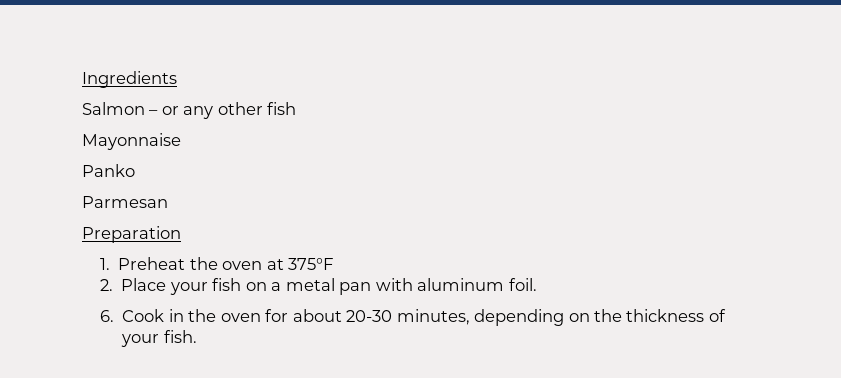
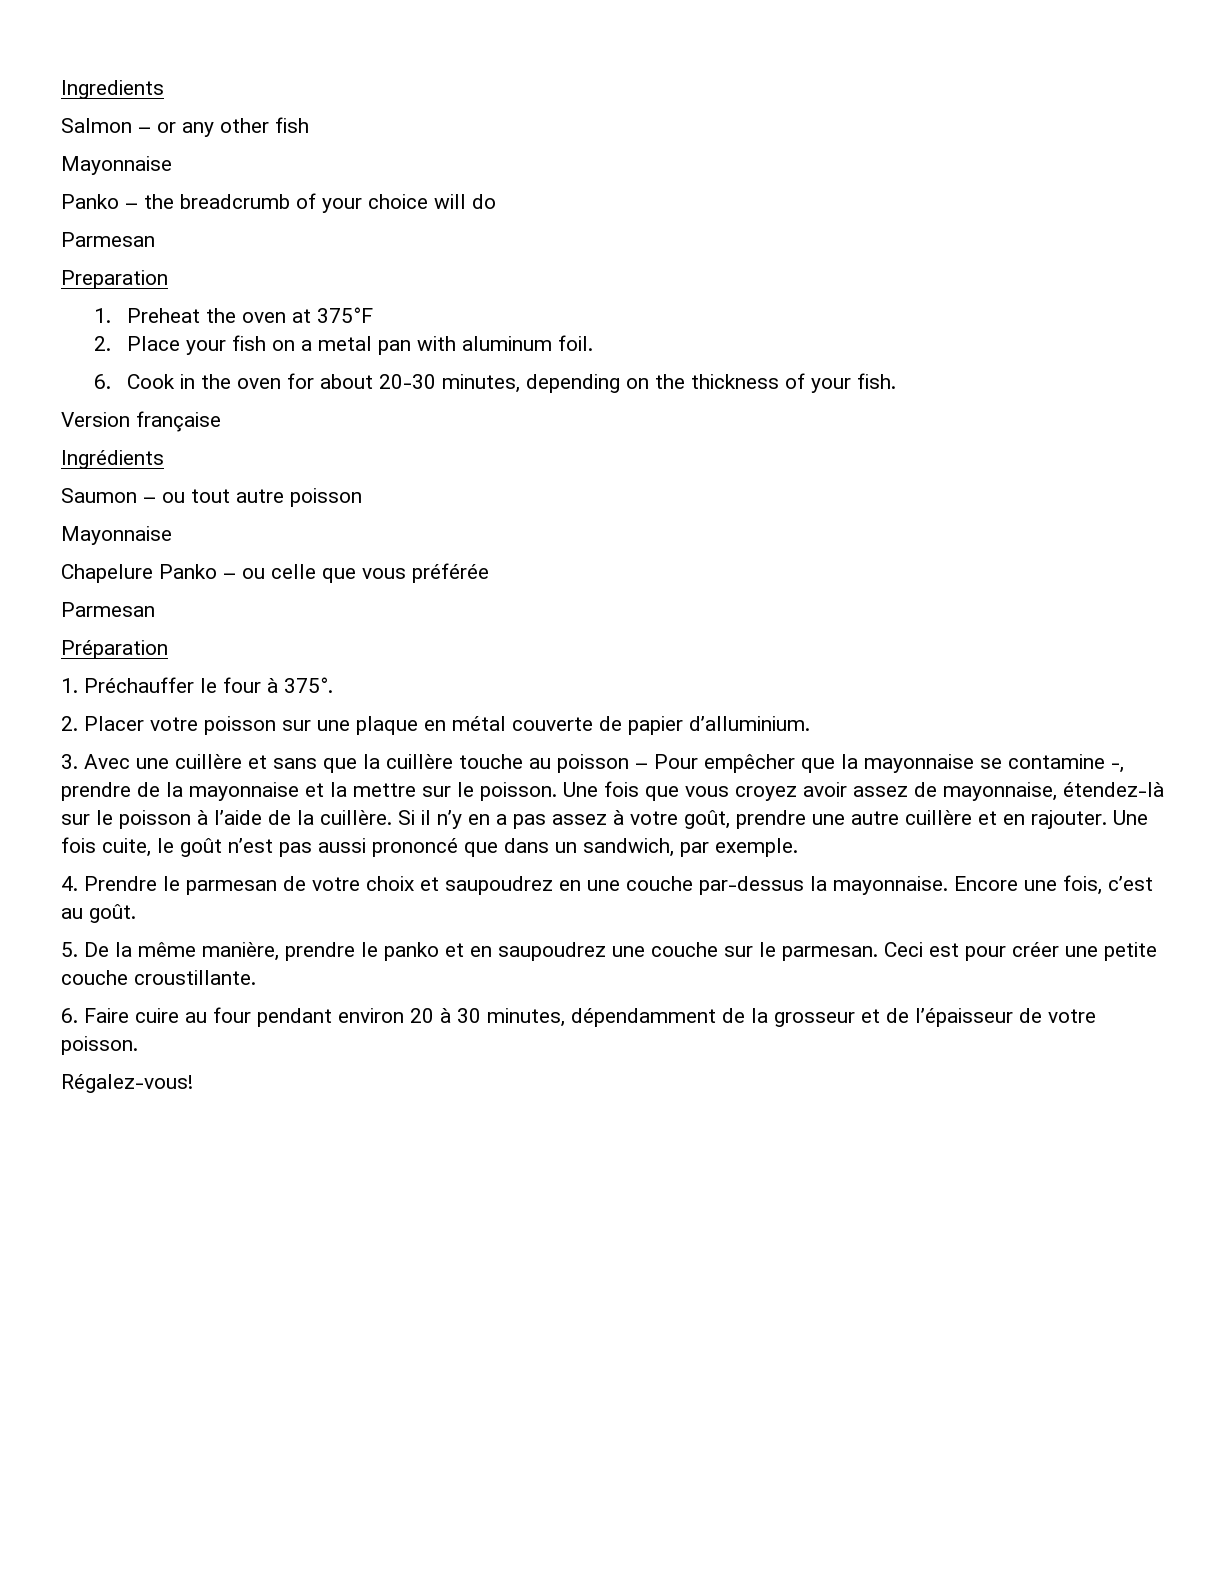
- Panko
+ Panko – the breadcrumb of your choice will do
+ Version française
+ Ingrédients
+ Saumon – ou tout autre poisson
+ Mayonnaise
+ Chapelure Panko – ou celle que vous préférée
+ Parmesan
+ Préparation
+ 1. Préchauffer le four à 375°.
+ 2. Placer votre poisson sur une plaque en métal couverte de papier d’alluminium.
+ 3. Avec une cuillère et sans que la cuillère touche au poisson – Pour empêcher que la mayonnaise se contamine -, prendre de la mayonnaise et la mettre sur le poisson. Une fois que vous croyez avoir assez de mayonnaise, étendez-là sur le poisson à l’aide de la cuillère. Si il n’y en a pas assez à votre goût, prendre une autre cuillère et en rajouter. Une fois cuite, le goût n’est pas aussi prononcé que dans un sandwich, par exemple.
+ 4. Prendre le parmesan de votre choix et saupoudrez en une couche par-dessus la mayonnaise. Encore une fois, c’est au goût.
+ 5. De la même manière, prendre le panko et en saupoudrez une couche sur le parmesan. Ceci est pour créer une petite couche croustillante.
+ 6. Faire cuire au four pendant environ 20 à 30 minutes, dépendamment de la grosseur et de l’épaisseur de votre poisson.
+ Régalez-vous!

